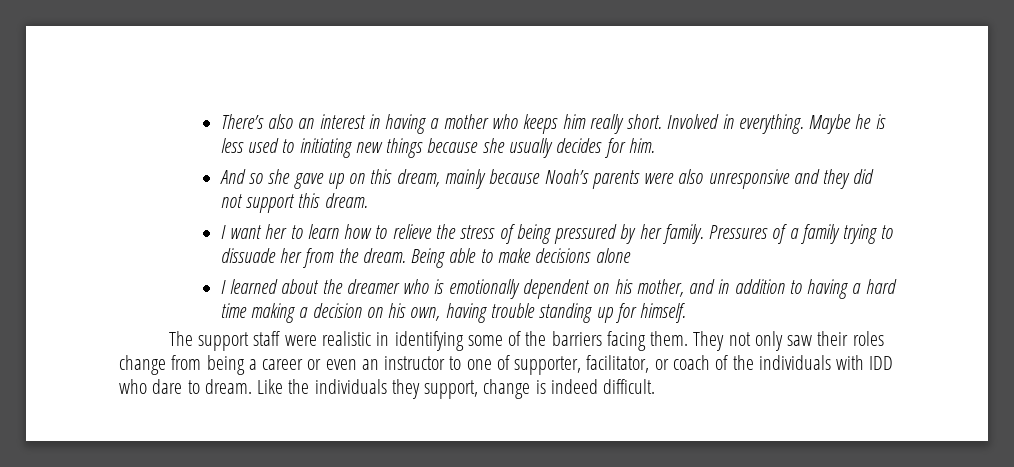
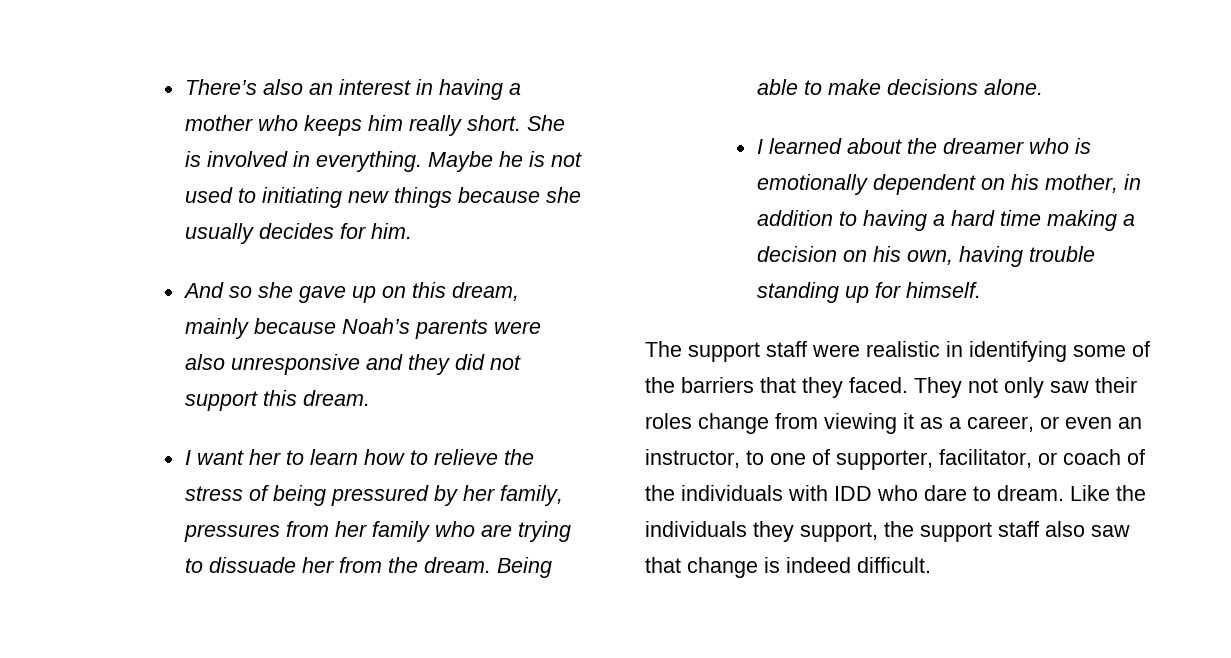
- Involved in everything.
+ She is involved in everything.
- Maybe he is less used to initiating new things because she usually decides for him.
+ Maybe he is not used to initiating new things because she usually decides for him.
- I want her to learn how to relieve the stress of being pressured by her family. Pressures of a family trying to dissuade her from the dream.
+ I want her to learn how to relieve the stress of being pressured by her family, pressures from her family who are trying to dissuade her from the dream.
- Being able to make decisions alone
+ Being able to make decisions alone.
- I learned about the dreamer who is emotionally dependent on his mother, and in addition to having a hard time making a decision on his own, having trouble standing up for himself.
+ I learned about the dreamer who is emotionally dependent on his mother, in addition to having a hard time making a decision on his own, having trouble standing up for himself.
- The support staff were realistic in identifying some of the barriers facing them.
+ The support staff were realistic in identifying some of the barriers that they faced.
- They not only saw their roles change from being a career or even an instructor to one of supporter, facilitator, or coach of the individuals with IDD who dare to dream.
+ They not only saw their roles change from viewing it as a career, or even an instructor, to one of supporter, facilitator, or coach of the individuals with IDD who dare to dream.
- Like the individuals they support, change is indeed difficult.
+ Like the individuals they support, the support staff also saw that change is indeed difficult.

